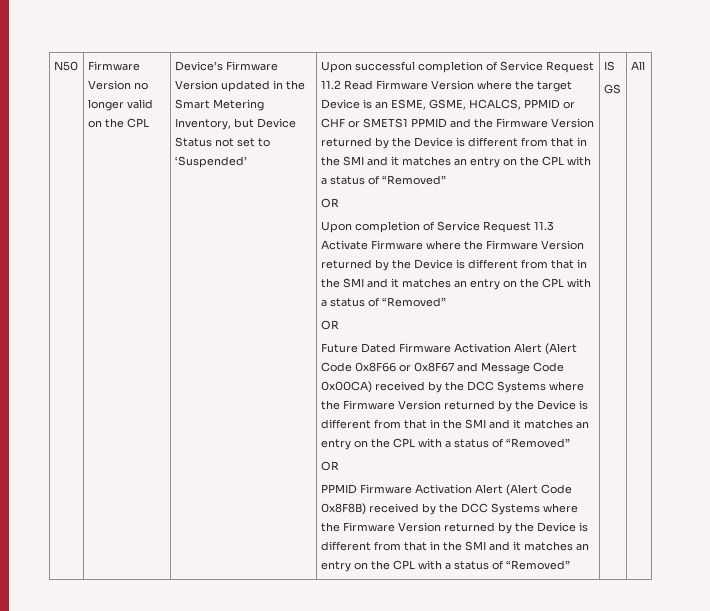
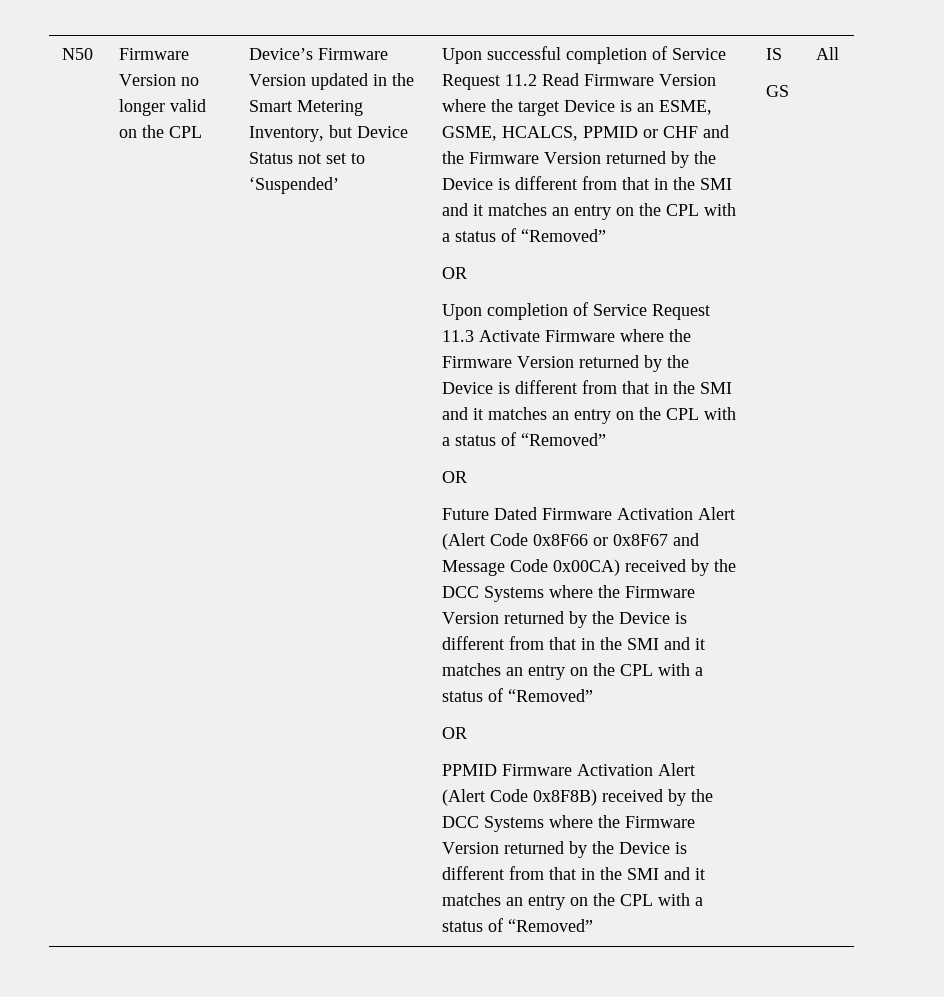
- Upon successful completion of Service Request 11.2 Read Firmware Version where the target Device is an ESME, GSME, HCALCS, PPMID or CHF or SMETS1 PPMID and the Firmware Version returned by the Device is different from that in the SMI and it matches an entry on the CPL with a status of “Removed”
+ Upon successful completion of Service Request 11.2 Read Firmware Version where the target Device is an ESME, GSME, HCALCS, PPMID or CHF and the Firmware Version returned by the Device is different from that in the SMI and it matches an entry on the CPL with a status of “Removed”

